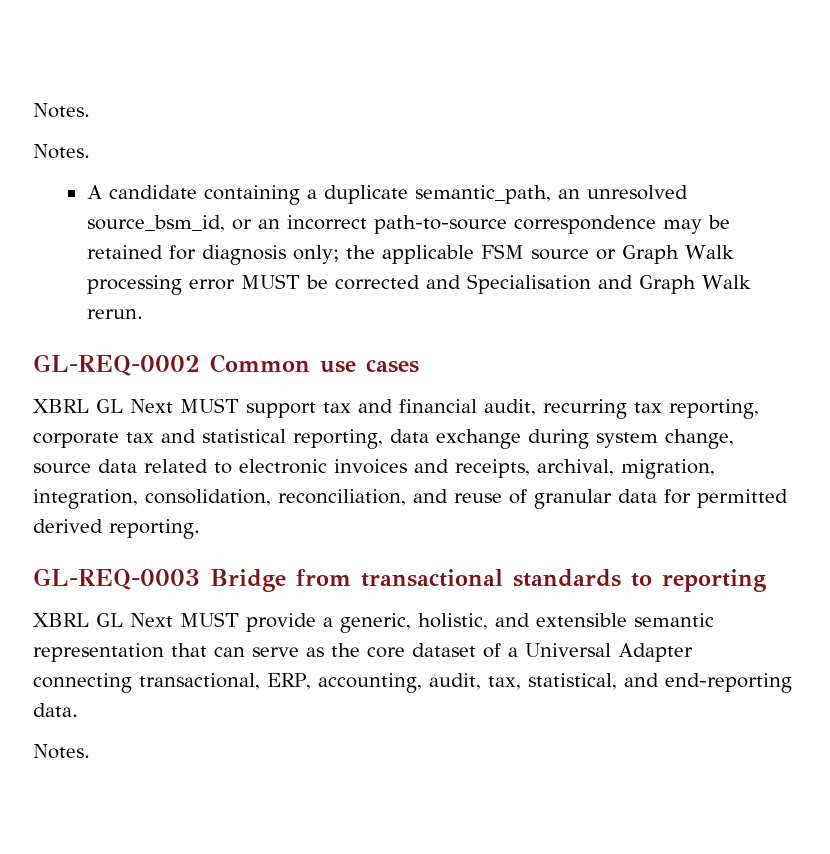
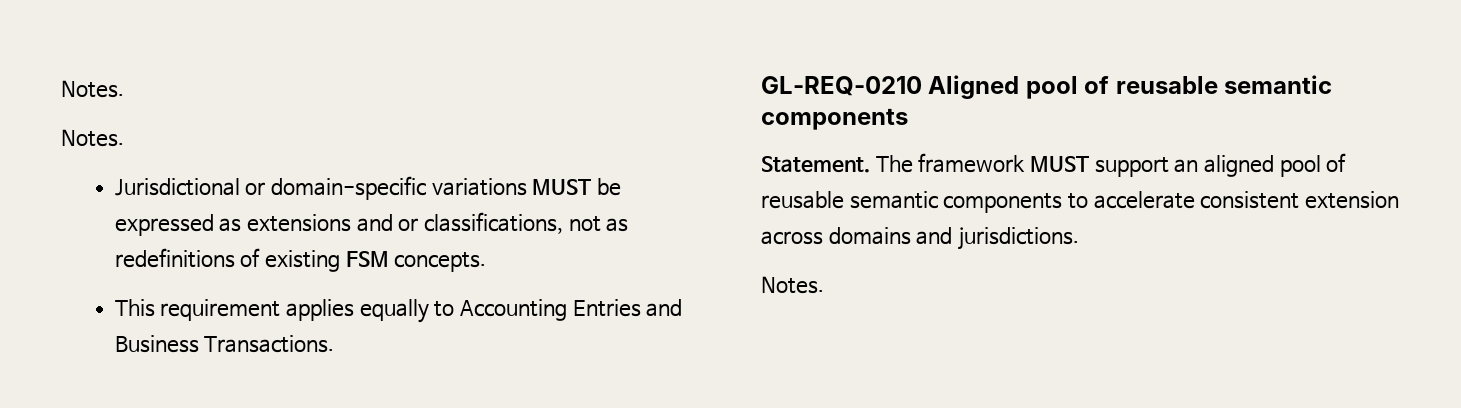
- A candidate containing a duplicate semantic_path, an unresolved source_bsm_id, or an incorrect path-to-source correspondence may be retained for diagnosis only; the applicable FSM source or Graph Walk processing error MUST be corrected and Specialisation and Graph Walk rerun.
- GL-REQ-0002 Common use cases
- XBRL GL Next MUST support tax and financial audit, recurring tax reporting, corporate tax and statistical reporting, data exchange during system change, source data related to electronic invoices and receipts, archival, migration, integration, consolidation, reconciliation, and reuse of granular data for permitted derived reporting.
- GL-REQ-0003 Bridge from transactional standards to reporting
- XBRL GL Next MUST provide a generic, holistic, and extensible semantic representation that can serve as the core dataset of a Universal Adapter connecting transactional, ERP, accounting, audit, tax, statistical, and end-reporting data.
+ Jurisdictional or domain-specific variations MUST be expressed as extensions and or classifications, not as redefinitions of existing FSM concepts.
+ This requirement applies equally to Accounting Entries and Business Transactions.
+ GL-REQ-0210 Aligned pool of reusable semantic components
+ Statement. The framework MUST support an aligned pool of reusable semantic components to accelerate consistent extension across domains and jurisdictions.

